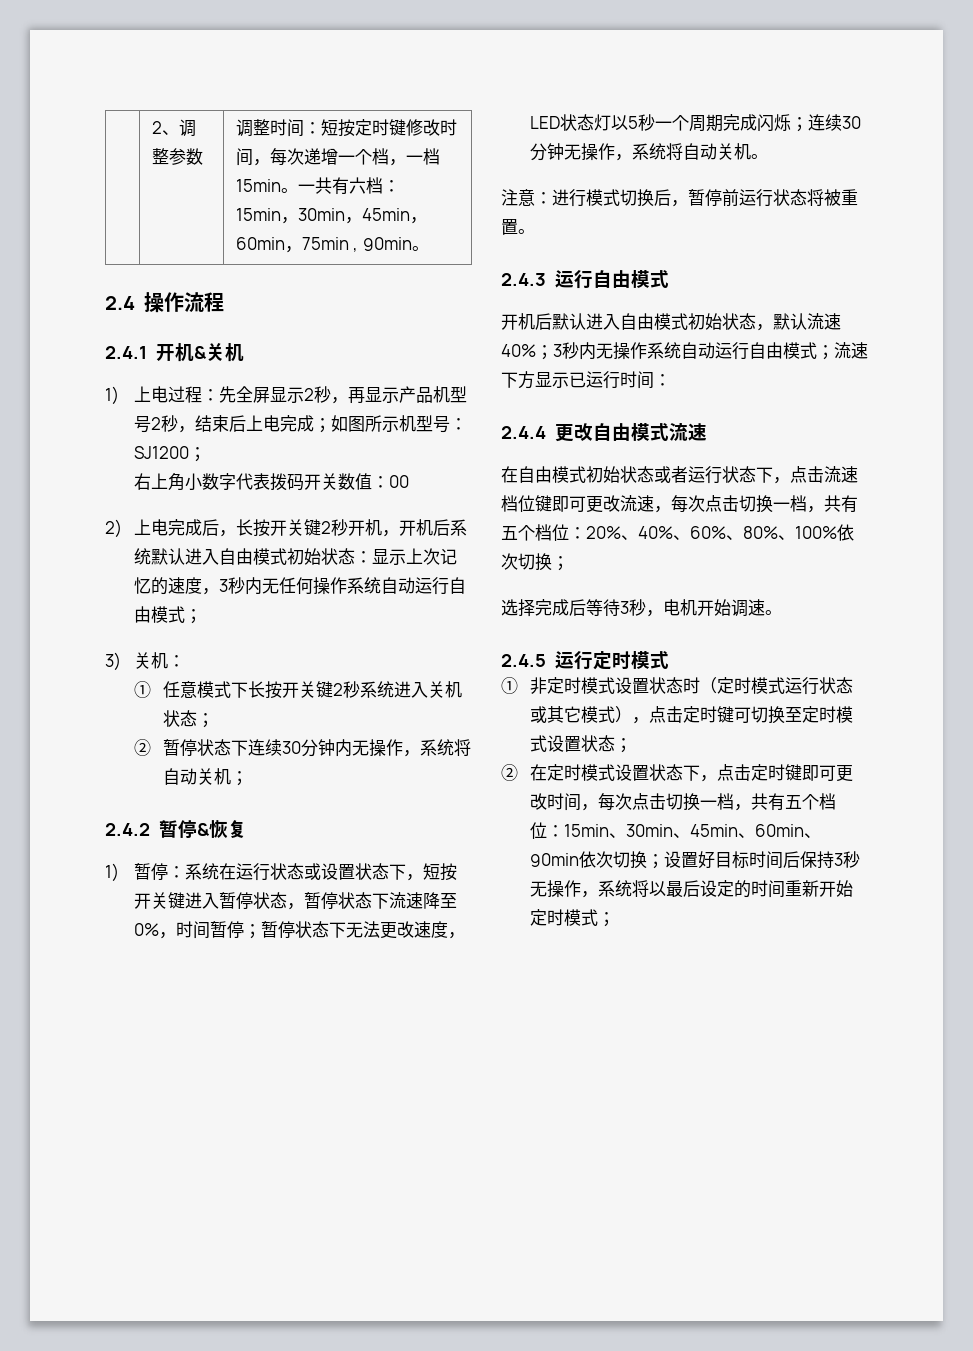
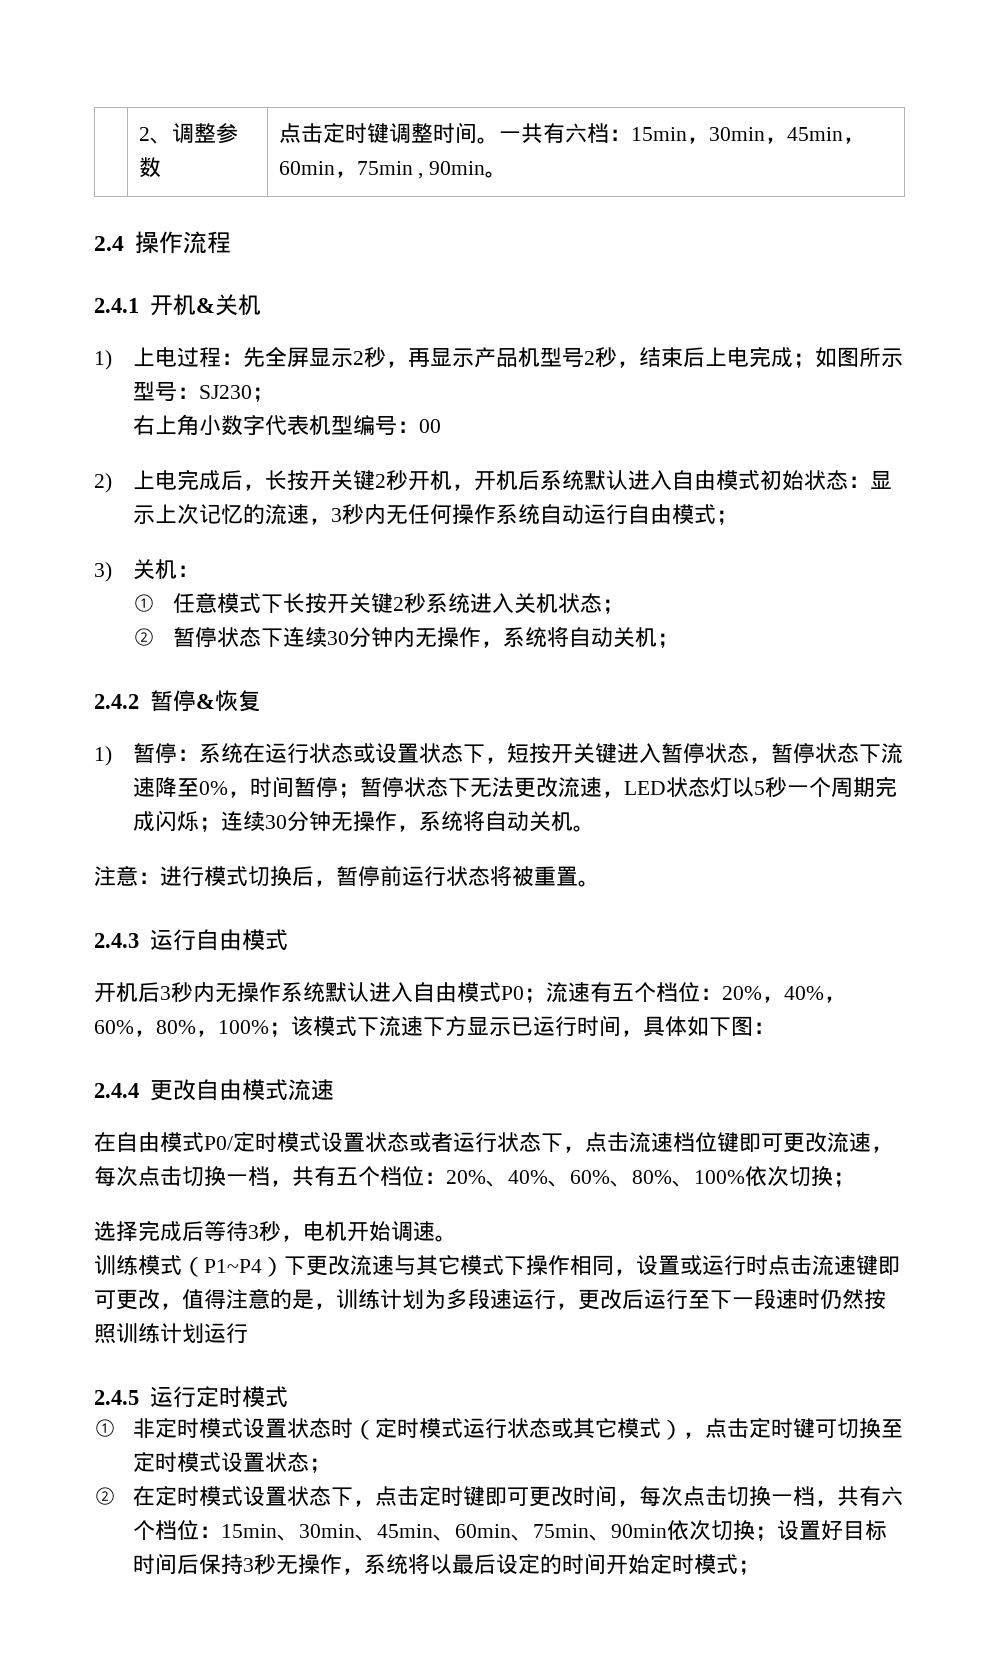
- | 2、调整参数 | 调整时间：短按定时键修改时间，每次递增一个档，一档15min。一共有六档：15min，30min，45min，60min，75min , 90min。
+ | 2、调整参数 | 点击定时键调整时间。一共有六档：15min，30min，45min，60min，75min , 90min。
- 1)上电过程：先全屏显示2秒，再显示产品机型号2秒，结束后上电完成；如图所示机型号：SJ1200；
+ 1)上电过程：先全屏显示2秒，再显示产品机型号2秒，结束后上电完成；如图所示型号：SJ230；
- 右上角小数字代表拨码开关数值：00
+ 右上角小数字代表机型编号：00
- 2)上电完成后，长按开关键2秒开机，开机后系统默认进入自由模式初始状态：显示上次记忆的速度，3秒内无任何操作系统自动运行自由模式；
+ 2)上电完成后，长按开关键2秒开机，开机后系统默认进入自由模式初始状态：显示上次记忆的流速，3秒内无任何操作系统自动运行自由模式；
- 1)暂停：系统在运行状态或设置状态下，短按开关键进入暂停状态，暂停状态下流速降至0%，时间暂停；暂停状态下无法更改速度，LED状态灯以5秒一个周期完成闪烁；连续30分钟无操作，系统将自动关机。
+ 1)暂停：系统在运行状态或设置状态下，短按开关键进入暂停状态，暂停状态下流速降至0%，时间暂停；暂停状态下无法更改流速，LED状态灯以5秒一个周期完成闪烁；连续30分钟无操作，系统将自动关机。
- 开机后默认进入自由模式初始状态，默认流速40%；3秒内无操作系统自动运行自由模式；流速下方显示已运行时间：
+ 开机后3秒内无操作系统默认进入自由模式P0；流速有五个档位：20%，40%，60%，80%，100%；该模式下流速下方显示已运行时间，具体如下图：
- 在自由模式初始状态或者运行状态下，点击流速档位键即可更改流速，每次点击切换一档，共有五个档位：20%、40%、60%、80%、100%依次切换；
+ 在自由模式P0/定时模式设置状态或者运行状态下，点击流速档位键即可更改流速，每次点击切换一档，共有五个档位：20%、40%、60%、80%、100%依次切换；
+ 训练模式（P1~P4）下更改流速与其它模式下操作相同，设置或运行时点击流速键即可更改，值得注意的是，训练计划为多段速运行，更改后运行至下一段速时仍然按照训练计划运行
- ②在定时模式设置状态下，点击定时键即可更改时间，每次点击切换一档，共有五个档位：15min、30min、45min、60min、90min依次切换；设置好目标时间后保持3秒无操作，系统将以最后设定的时间重新开始定时模式；
+ ②在定时模式设置状态下，点击定时键即可更改时间，每次点击切换一档，共有六个档位：15min、30min、45min、60min、75min、90min依次切换；设置好目标时间后保持3秒无操作，系统将以最后设定的时间开始定时模式；

